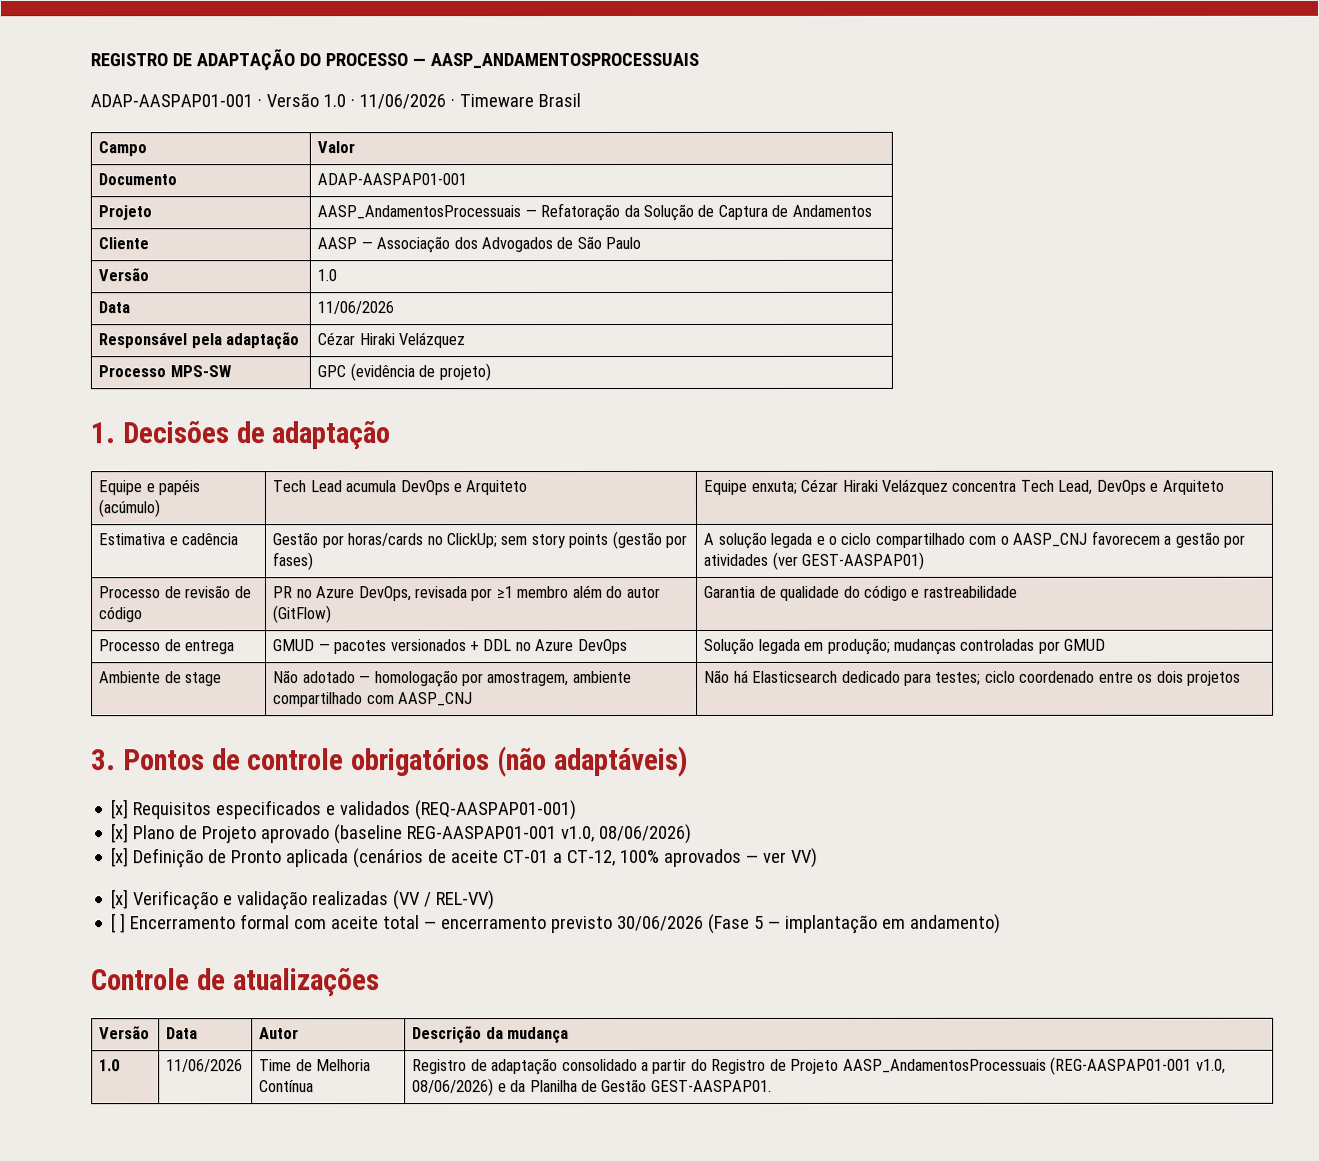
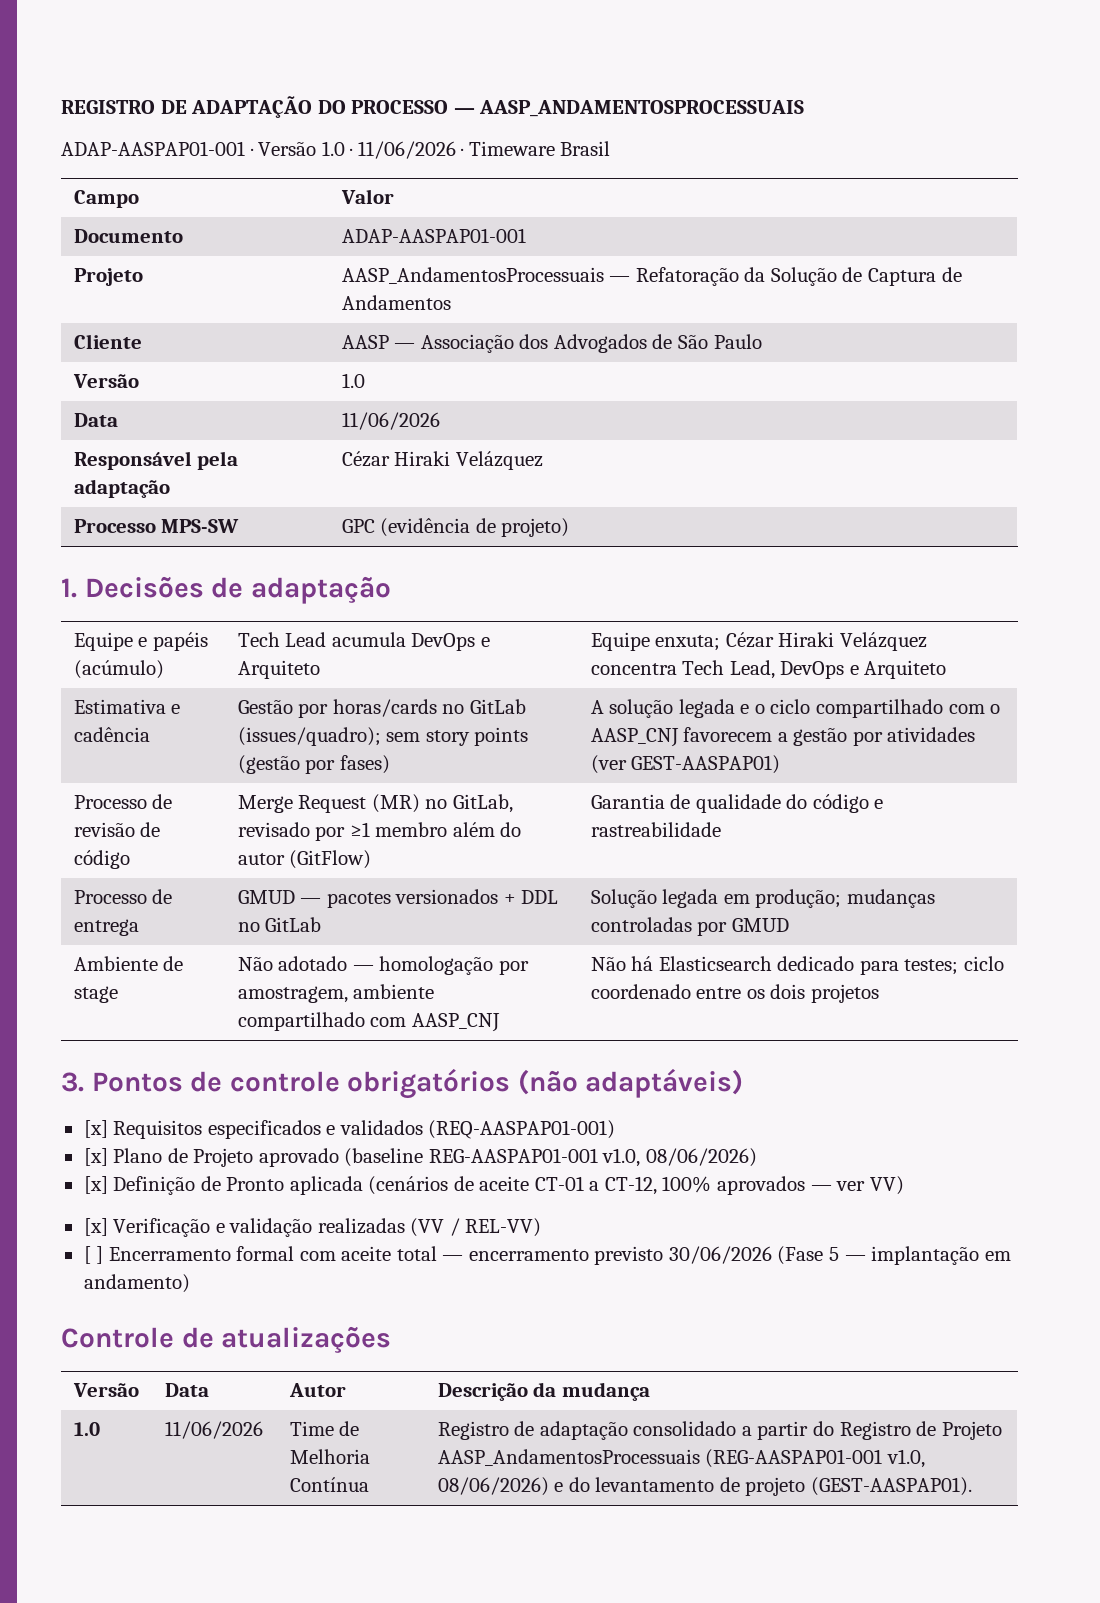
- Estimativa e cadência | Gestão por horas/cards no ClickUp; sem story points (gestão por fases) | A solução legada e o ciclo compartilhado com o AASP_CNJ favorecem a gestão por atividades (ver GEST-AASPAP01)
+ Estimativa e cadência | Gestão por horas/cards no GitLab (issues/quadro); sem story points (gestão por fases) | A solução legada e o ciclo compartilhado com o AASP_CNJ favorecem a gestão por atividades (ver GEST-AASPAP01)
- Processo de revisão de código | PR no Azure DevOps, revisada por ≥1 membro além do autor (GitFlow) | Garantia de qualidade do código e rastreabilidade
+ Processo de revisão de código | Merge Request (MR) no GitLab, revisado por ≥1 membro além do autor (GitFlow) | Garantia de qualidade do código e rastreabilidade
- Processo de entrega | GMUD — pacotes versionados + DDL no Azure DevOps | Solução legada em produção; mudanças controladas por GMUD
+ Processo de entrega | GMUD — pacotes versionados + DDL no GitLab | Solução legada em produção; mudanças controladas por GMUD
- 1.0 | 11/06/2026 | Time de Melhoria Contínua | Registro de adaptação consolidado a partir do Registro de Projeto AASP_AndamentosProcessuais (REG-AASPAP01-001 v1.0, 08/06/2026) e da Planilha de Gestão GEST-AASPAP01.
+ 1.0 | 11/06/2026 | Time de Melhoria Contínua | Registro de adaptação consolidado a partir do Registro de Projeto AASP_AndamentosProcessuais (REG-AASPAP01-001 v1.0, 08/06/2026) e do levantamento de projeto (GEST-AASPAP01).

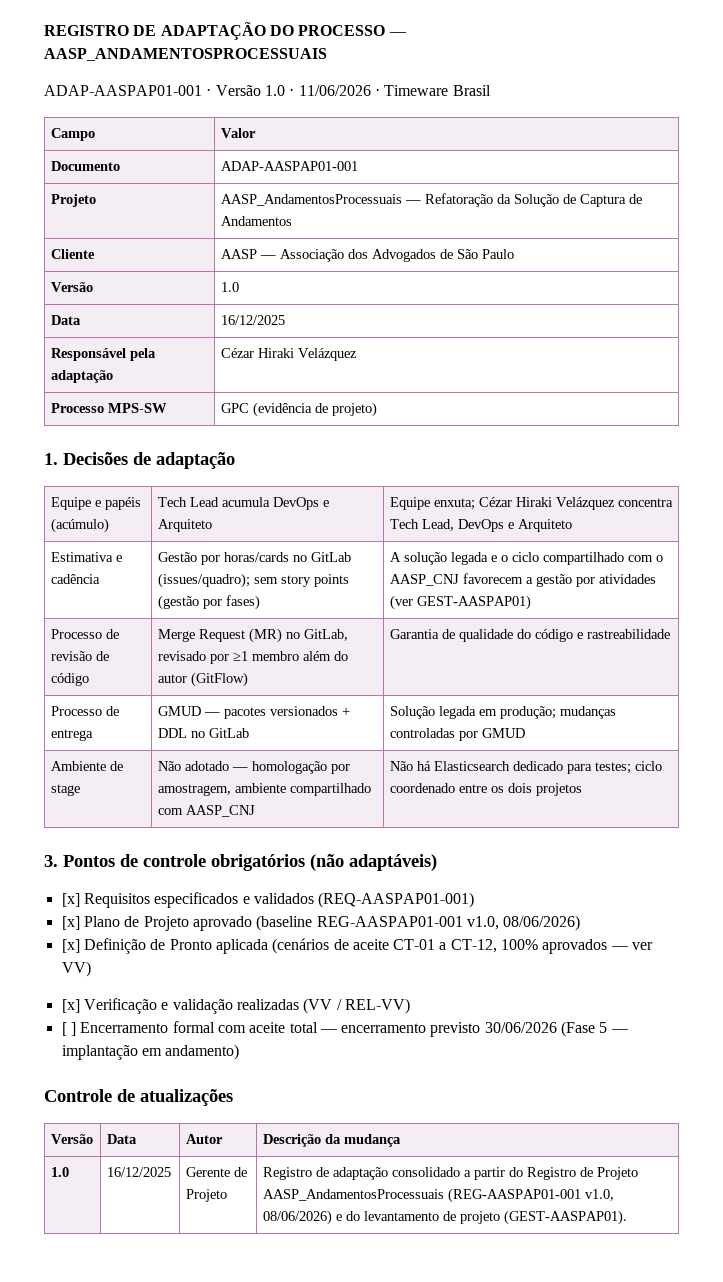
- Data | 11/06/2026
+ Data | 16/12/2025
- 1.0 | 11/06/2026 | Time de Melhoria Contínua | Registro de adaptação consolidado a partir do Registro de Projeto AASP_AndamentosProcessuais (REG-AASPAP01-001 v1.0, 08/06/2026) e do levantamento de projeto (GEST-AASPAP01).
+ 1.0 | 16/12/2025 | Gerente de Projeto | Registro de adaptação consolidado a partir do Registro de Projeto AASP_AndamentosProcessuais (REG-AASPAP01-001 v1.0, 08/06/2026) e do levantamento de projeto (GEST-AASPAP01).

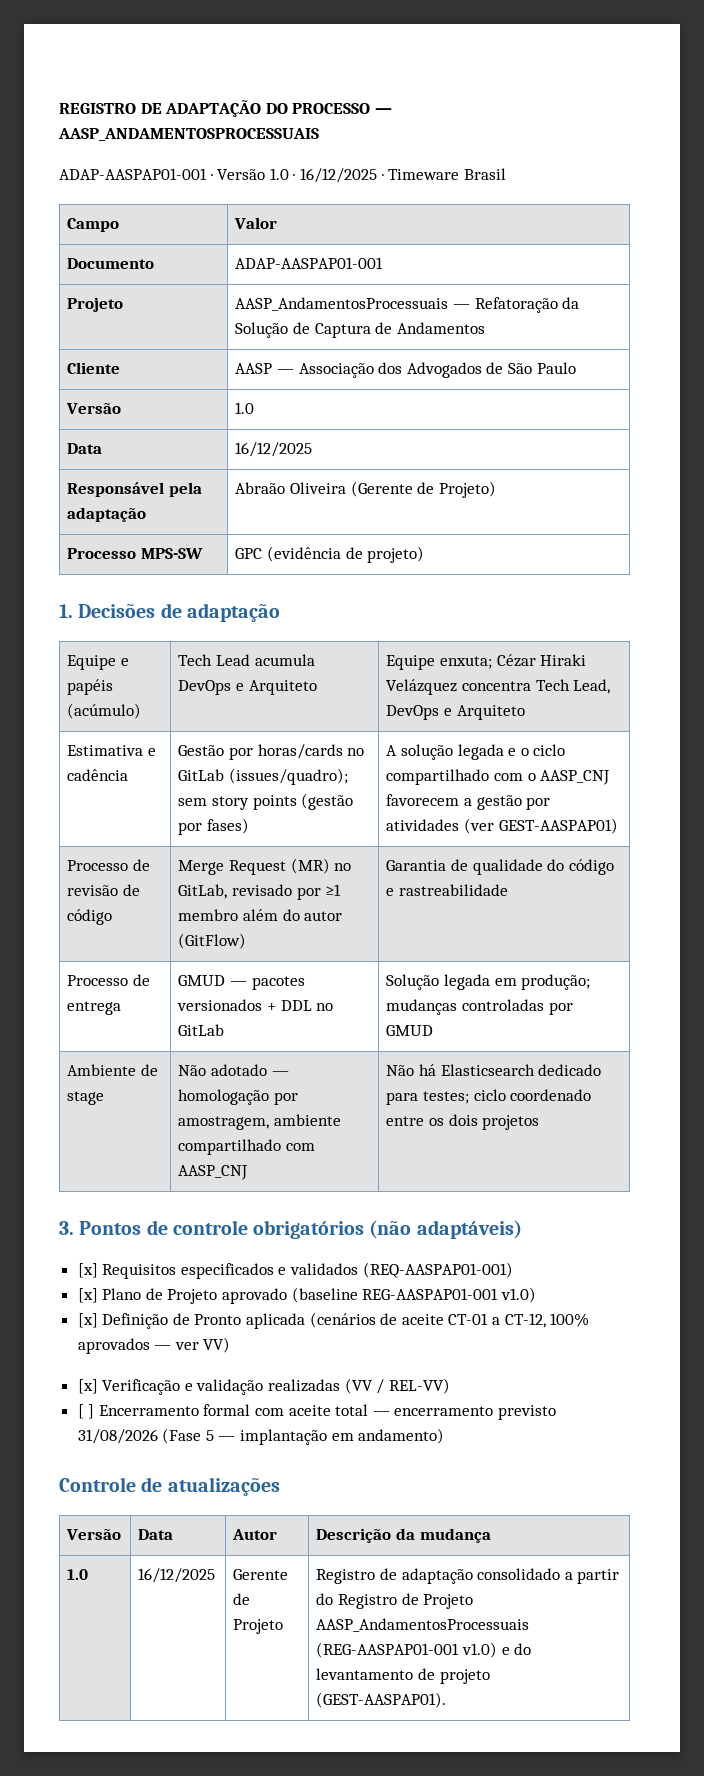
- ADAP-AASPAP01-001 · Versão 1.0 · 11/06/2026 · Timeware Brasil
+ ADAP-AASPAP01-001 · Versão 1.0 · 16/12/2025 · Timeware Brasil
- Responsável pela adaptação | Cézar Hiraki Velázquez
+ Responsável pela adaptação | Abraão Oliveira (Gerente de Projeto)
- [x] Plano de Projeto aprovado (baseline REG-AASPAP01-001 v1.0, 08/06/2026)
+ [x] Plano de Projeto aprovado (baseline REG-AASPAP01-001 v1.0)
- [ ] Encerramento formal com aceite total — encerramento previsto 30/06/2026 (Fase 5 — implantação em andamento)
+ [ ] Encerramento formal com aceite total — encerramento previsto 31/08/2026 (Fase 5 — implantação em andamento)
- 1.0 | 16/12/2025 | Gerente de Projeto | Registro de adaptação consolidado a partir do Registro de Projeto AASP_AndamentosProcessuais (REG-AASPAP01-001 v1.0, 08/06/2026) e do levantamento de projeto (GEST-AASPAP01).
+ 1.0 | 16/12/2025 | Gerente de Projeto | Registro de adaptação consolidado a partir do Registro de Projeto AASP_AndamentosProcessuais (REG-AASPAP01-001 v1.0) e do levantamento de projeto (GEST-AASPAP01).

